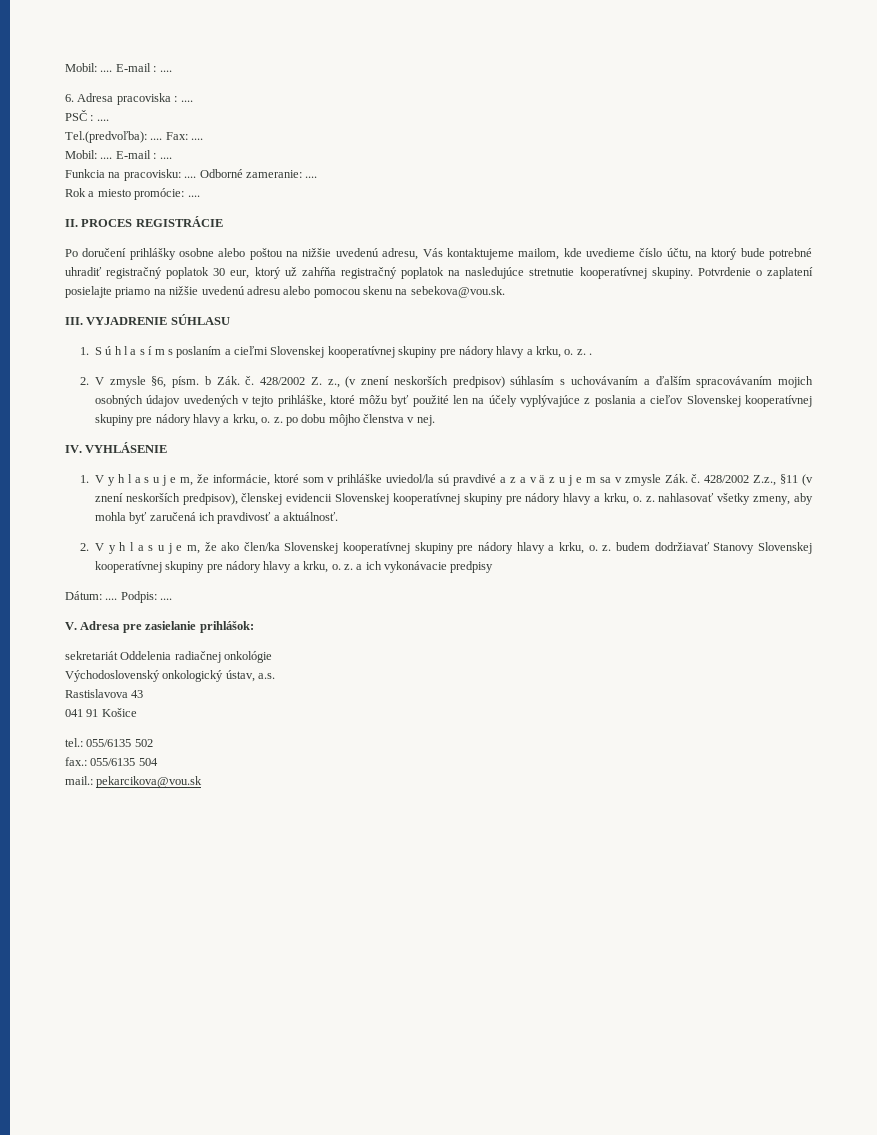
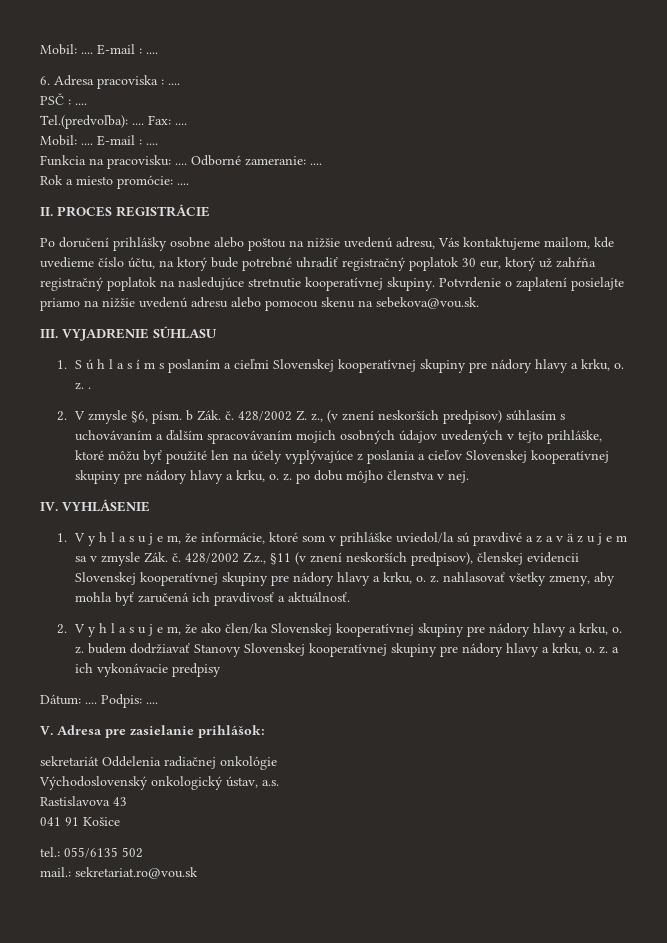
- fax.: 055/6135 504
- mail.: pekarcikova@vou.sk
+ mail.: sekretariat.ro@vou.sk

